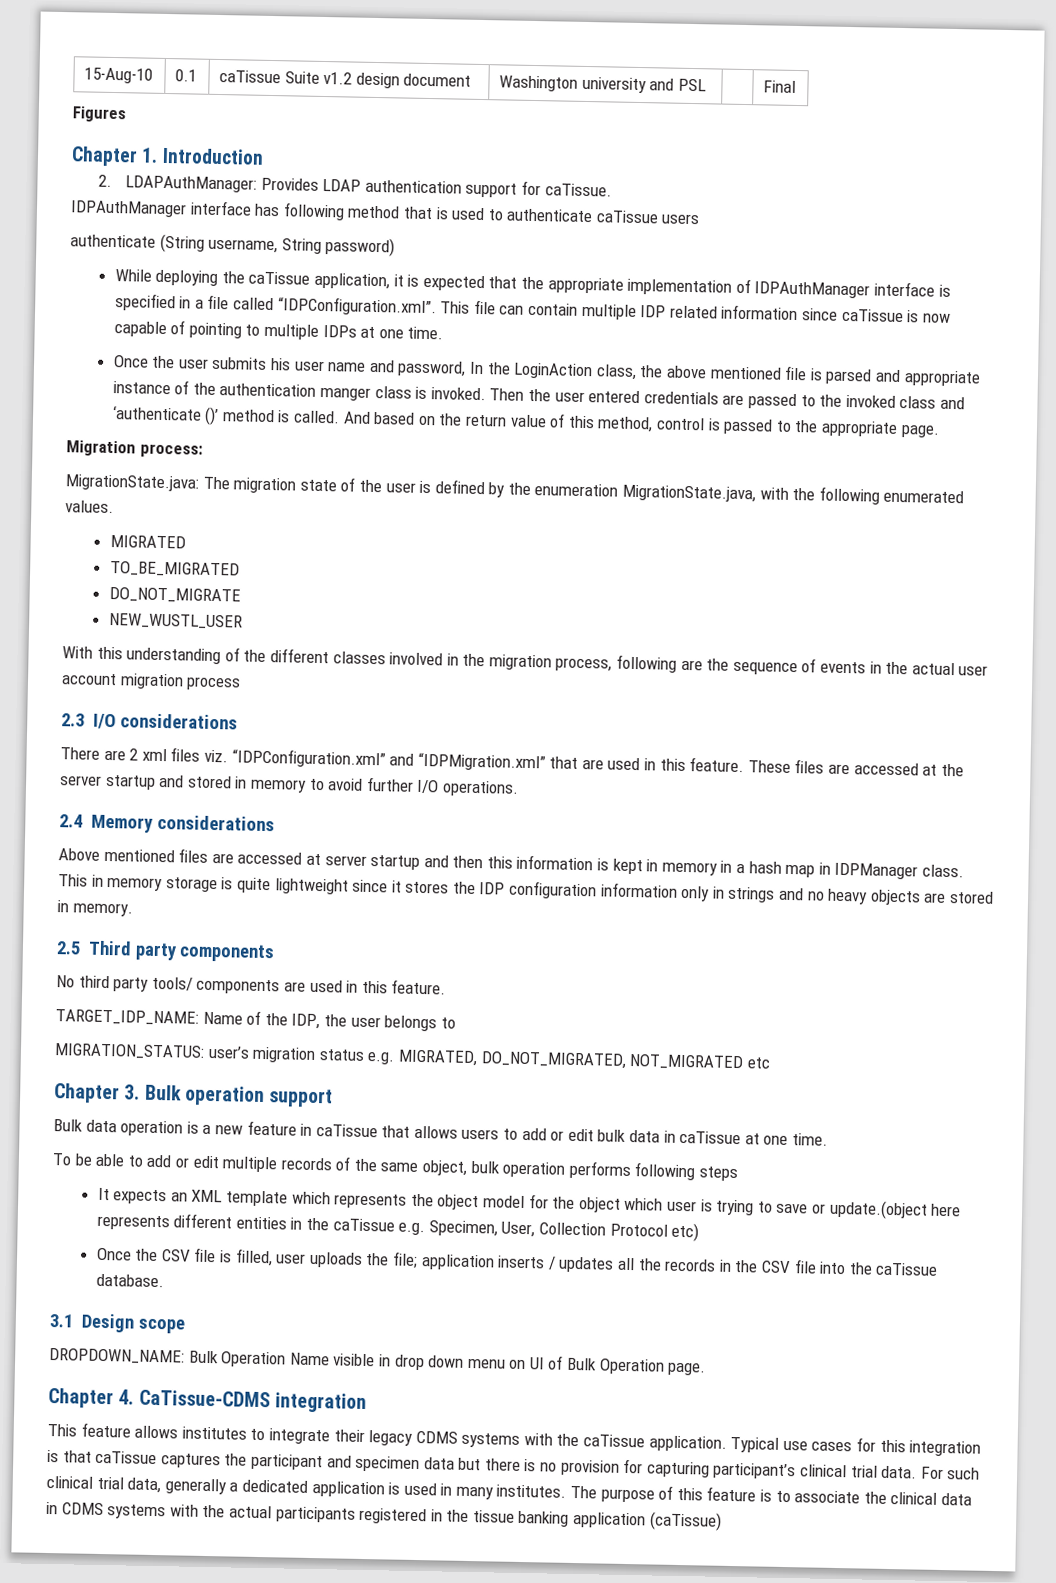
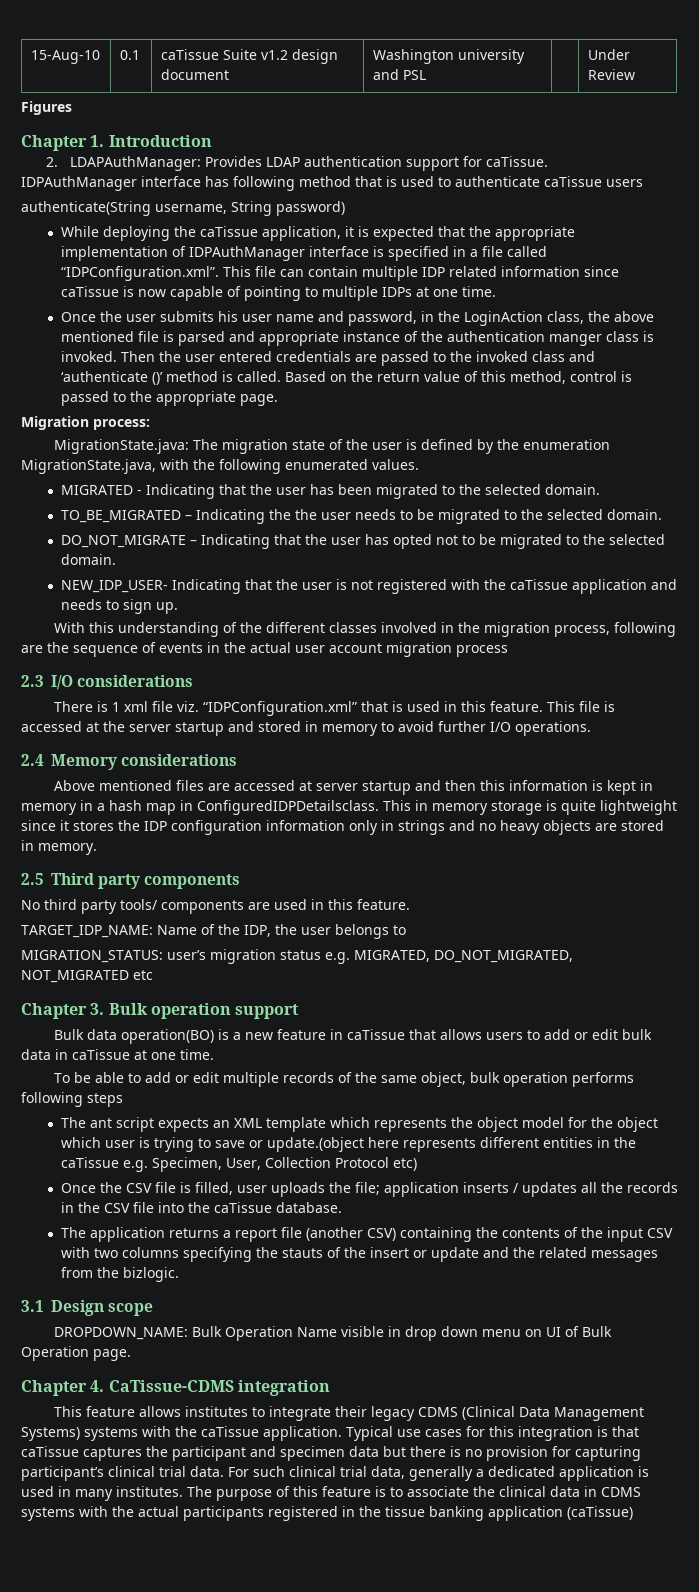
- 15-Aug-10 | 0.1 | caTissue Suite v1.2 design document | Washington university and PSL | | Final
+ 15-Aug-10 | 0.1 | caTissue Suite v1.2 design document | Washington university and PSL | | Under Review
- authenticate (String username, String password)
+ authenticate(String username, String password)
- Once the user submits his user name and password, In the LoginAction class, the above mentioned file is parsed and appropriate instance of the authentication manger class is invoked.
+ Once the user submits his user name and password, in the LoginAction class, the above mentioned file is parsed and appropriate instance of the authentication manger class is invoked.
- And based on the return value of this method, control is passed to the appropriate page.
+ Based on the return value of this method, control is passed to the appropriate page.
- MIGRATED
- TO_BE_MIGRATED
- DO_NOT_MIGRATE
- NEW_WUSTL_USER
+ MIGRATED - Indicating that the user has been migrated to the selected domain.
+ TO_BE_MIGRATED – Indicating the the user needs to be migrated to the selected domain.
+ DO_NOT_MIGRATE – Indicating that the user has opted not to be migrated to the selected domain.
+ NEW_IDP_USER- Indicating that the user is not registered with the caTissue application and needs to sign up.
- There are 2 xml files viz. “IDPConfiguration.xml” and “IDPMigration.xml” that are used in this feature. These files are accessed at the server startup and stored in memory to avoid further I/O operations.
+ There is 1 xml file viz. “IDPConfiguration.xml” that is used in this feature. This file is accessed at the server startup and stored in memory to avoid further I/O operations.
- Above mentioned files are accessed at server startup and then this information is kept in memory in a hash map in IDPManager class.
+ Above mentioned files are accessed at server startup and then this information is kept in memory in a hash map in ConfiguredIDPDetailsclass.
- Bulk data operation is a new feature in caTissue that allows users to add or edit bulk data in caTissue at one time.
+ Bulk data operation(BO) is a new feature in caTissue that allows users to add or edit bulk data in caTissue at one time.
- It expects an XML template which represents the object model for the object which user is trying to save or update.(object here represents different entities in the caTissue e.g. Specimen, User, Collection Protocol etc)
+ The ant script expects an XML template which represents the object model for the object which user is trying to save or update.(object here represents different entities in the caTissue e.g. Specimen, User, Collection Protocol etc)
+ The application returns a report file (another CSV) containing the contents of the input CSV with two columns specifying the stauts of the insert or update and the related messages from the bizlogic.
- This feature allows institutes to integrate their legacy CDMS systems with the caTissue application.
+ This feature allows institutes to integrate their legacy CDMS (Clinical Data Management Systems) systems with the caTissue application.

